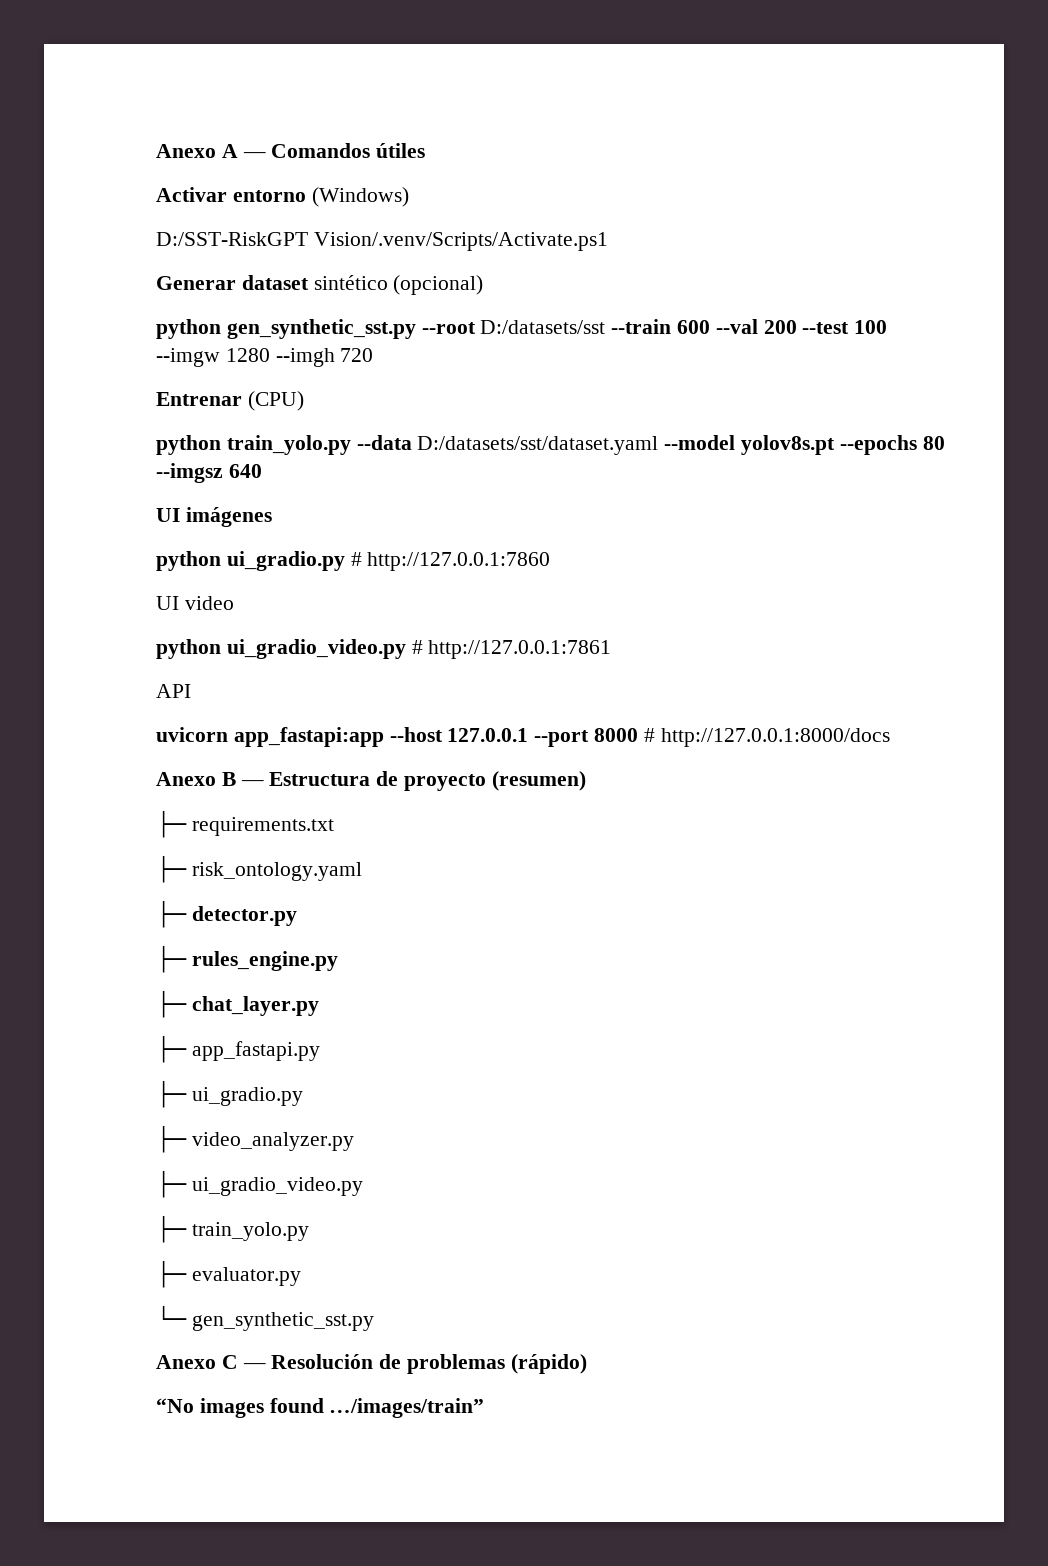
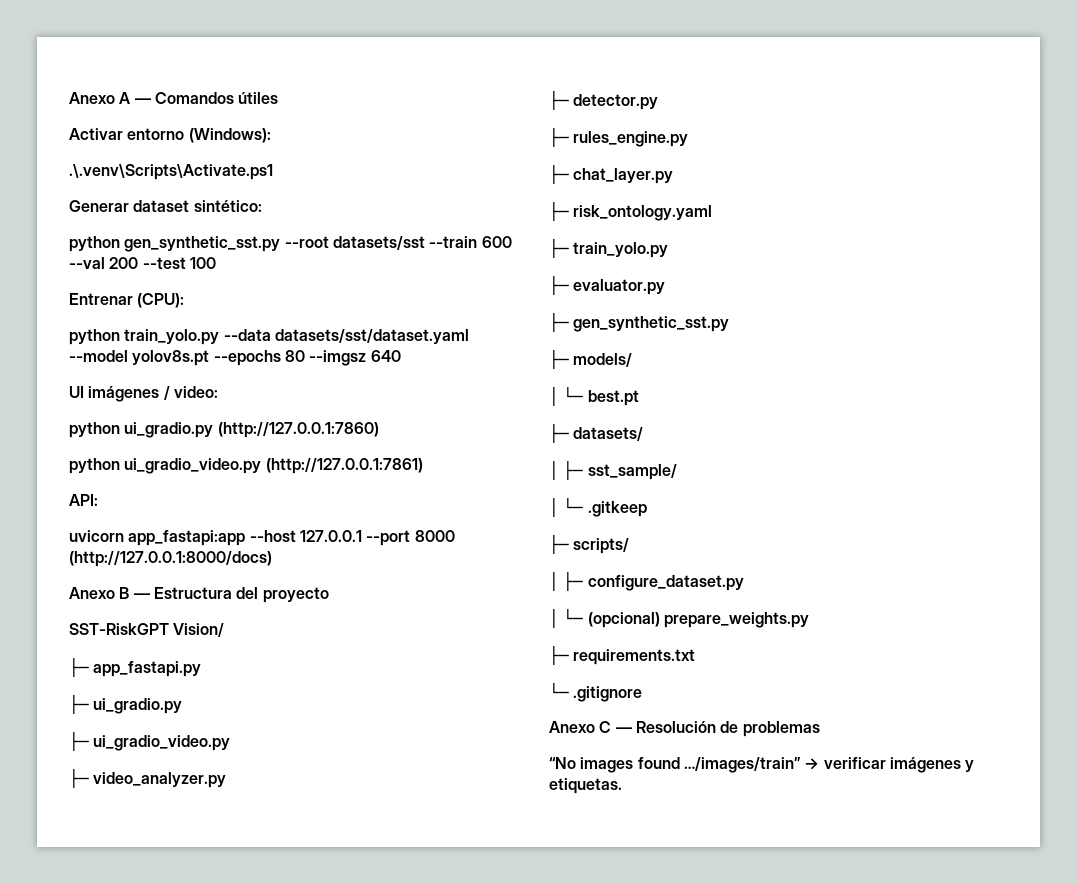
- Activar entorno (Windows)
- D:/SST-RiskGPT Vision/.venv/Scripts/Activate.ps1
+ Activar entorno (Windows):
+ .\.venv\Scripts\Activate.ps1
- Generar dataset sintético (opcional)
+ Generar dataset sintético:
- python gen_synthetic_sst.py --root D:/datasets/sst --train 600 --val 200 --test 100 --imgw 1280 --imgh 720
+ python gen_synthetic_sst.py --root datasets/sst --train 600 --val 200 --test 100
- Entrenar (CPU)
+ Entrenar (CPU):
- python train_yolo.py --data D:/datasets/sst/dataset.yaml --model yolov8s.pt --epochs 80 --imgsz 640
+ python train_yolo.py --data datasets/sst/dataset.yaml --model yolov8s.pt --epochs 80 --imgsz 640
- UI imágenes
+ UI imágenes / video:
- python ui_gradio.py # http://127.0.0.1:7860
- UI video
+ python ui_gradio.py (http://127.0.0.1:7860)
- python ui_gradio_video.py # http://127.0.0.1:7861
- API
+ python ui_gradio_video.py (http://127.0.0.1:7861)
+ API:
- uvicorn app_fastapi:app --host 127.0.0.1 --port 8000 # http://127.0.0.1:8000/docs
+ uvicorn app_fastapi:app --host 127.0.0.1 --port 8000 (http://127.0.0.1:8000/docs)
- Anexo B — Estructura de proyecto (resumen)
- ├─ requirements.txt
- ├─ risk_ontology.yaml
+ Anexo B — Estructura del proyecto
+ SST-RiskGPT Vision/
+ ├─ app_fastapi.py
+ ├─ ui_gradio.py
+ ├─ ui_gradio_video.py
+ ├─ video_analyzer.py
- ├─ app_fastapi.py
- ├─ ui_gradio.py
- ├─ video_analyzer.py
- ├─ ui_gradio_video.py
+ ├─ risk_ontology.yaml
  ├─ train_yolo.py
  ├─ evaluator.py
- └─ gen_synthetic_sst.py
+ ├─ gen_synthetic_sst.py
+ ├─ models/
+ │ └─ best.pt
+ ├─ datasets/
+ │ ├─ sst_sample/
+ │ └─ .gitkeep
+ ├─ scripts/
+ │ ├─ configure_dataset.py
+ │ └─ (opcional) prepare_weights.py
+ ├─ requirements.txt
+ └─ .gitignore
- Anexo C — Resolución de problemas (rápido)
+ Anexo C — Resolución de problemas
- “No images found …/images/train”
+ “No images found …/images/train” → verificar imágenes y etiquetas.

